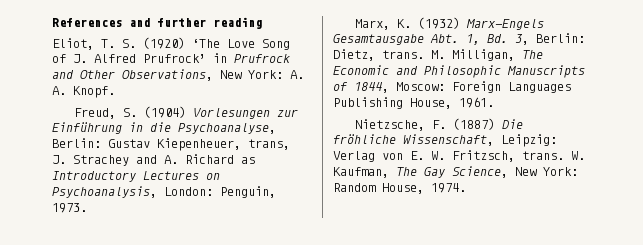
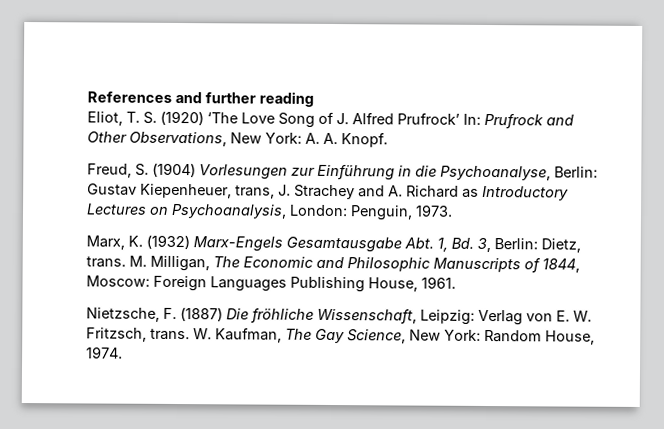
- Eliot, T. S. (1920) ‘The Love Song of J. Alfred Prufrock’ in Prufrock and Other Observations, New York: A. A. Knopf.
+ Eliot, T. S. (1920) ‘The Love Song of J. Alfred Prufrock’ In: Prufrock and Other Observations, New York: A. A. Knopf.

